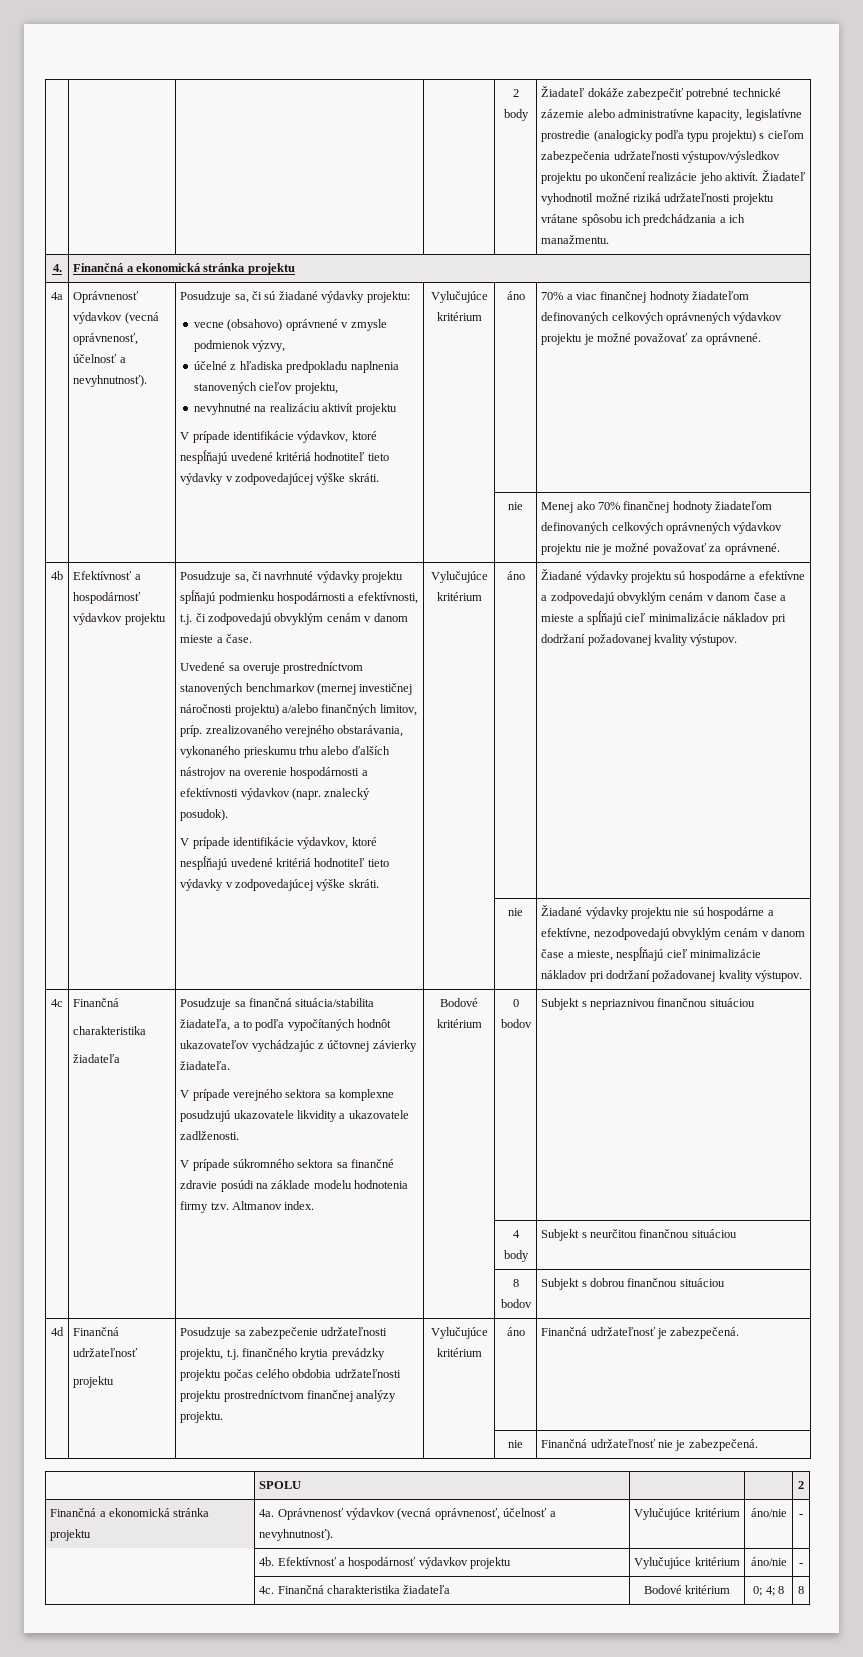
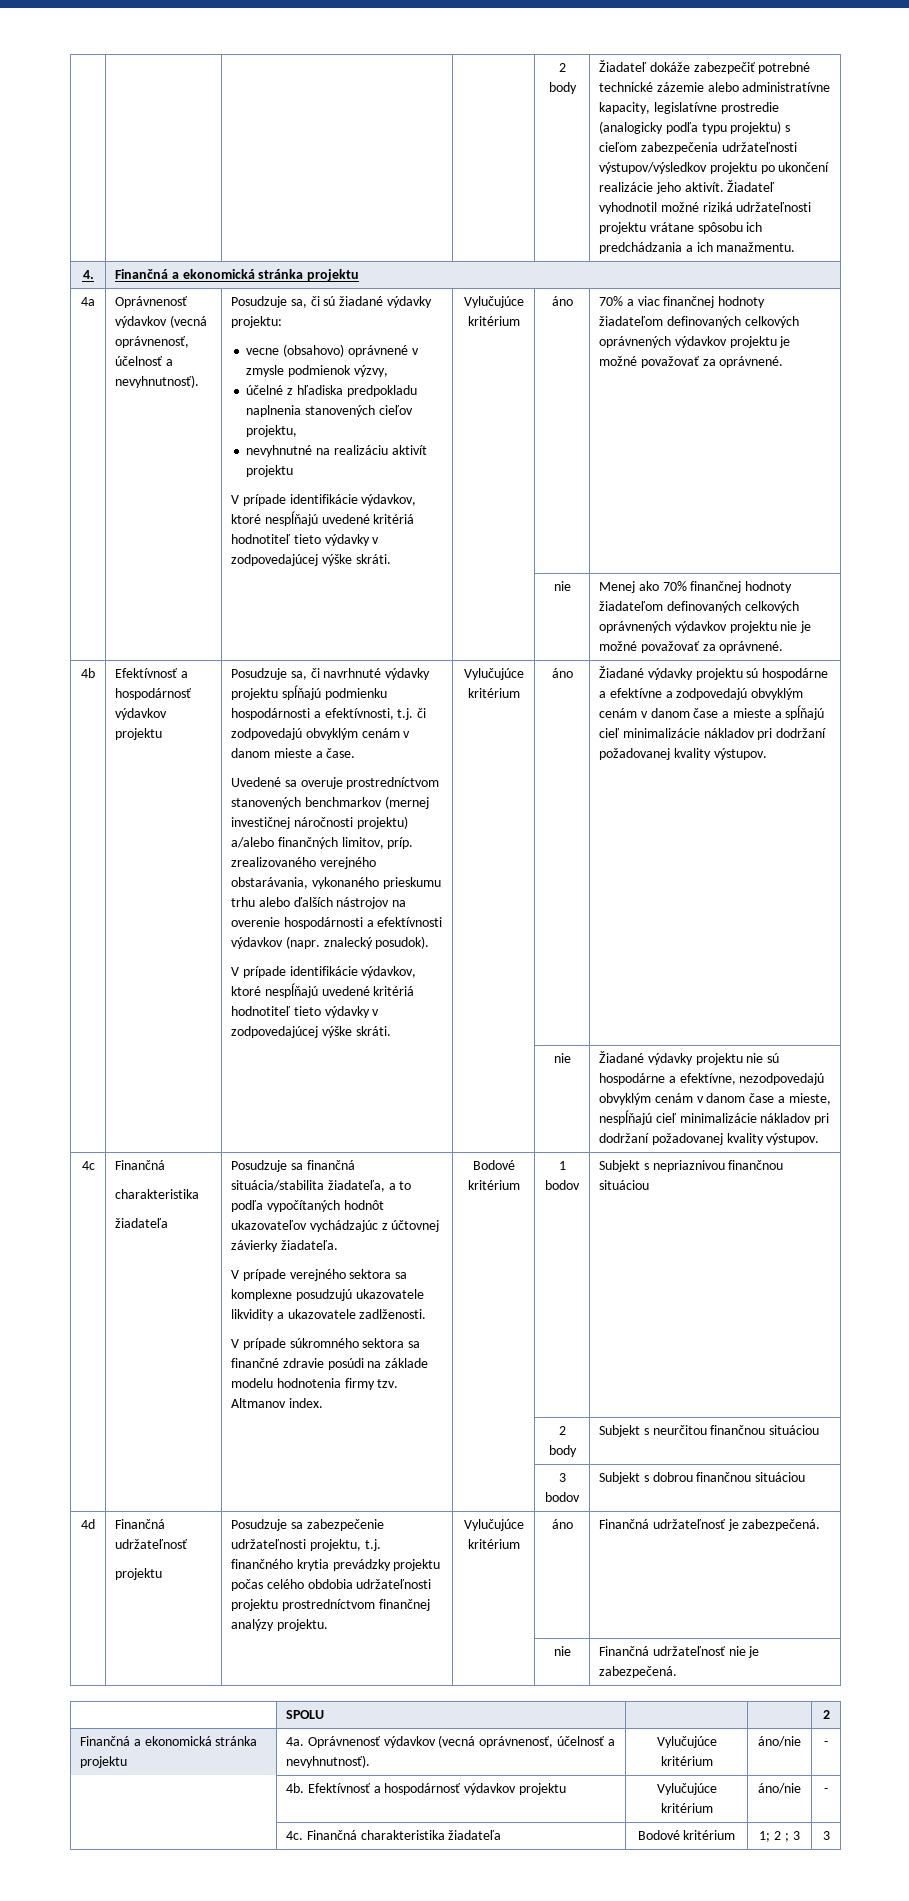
- 0 bodov
+ 1 bodov
- | | | | 4 body | Subjekt s neurčitou finančnou situáciou
+ | | | | 2 body | Subjekt s neurčitou finančnou situáciou
- | | | | 8 bodov | Subjekt s dobrou finančnou situáciou
+ | | | | 3 bodov | Subjekt s dobrou finančnou situáciou
- | 4c. Finančná charakteristika žiadateľa | Bodové kritérium | 0; 4; 8 | 8
+ | 4c. Finančná charakteristika žiadateľa | Bodové kritérium | 1; 2 ; 3 | 3

